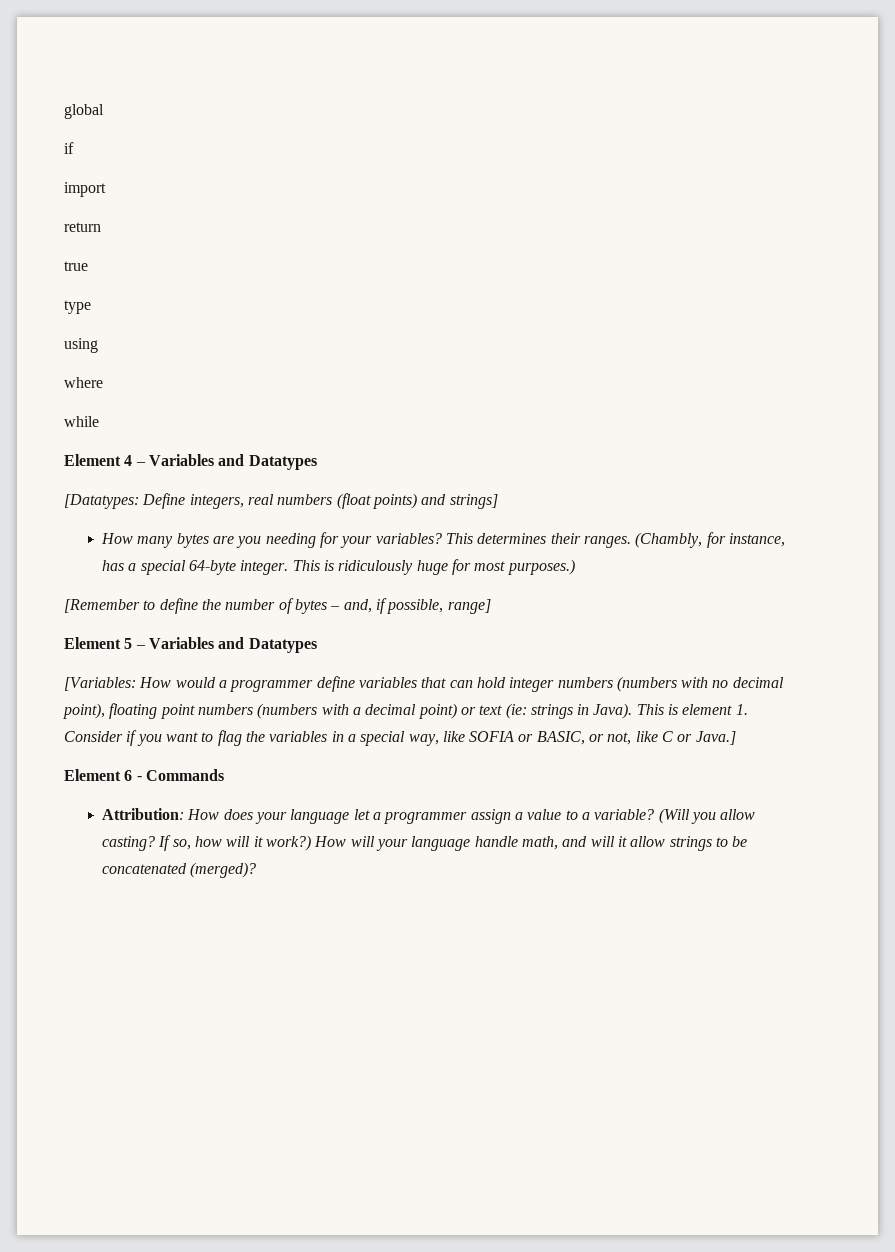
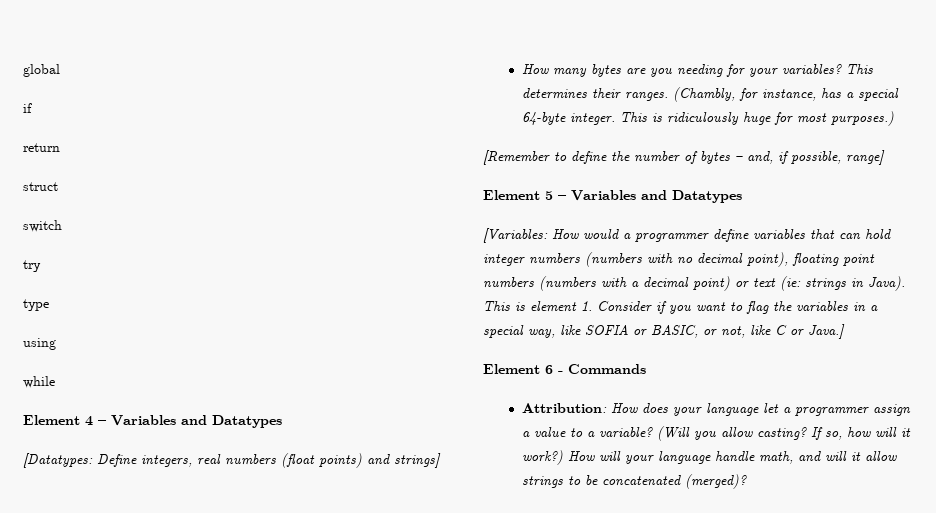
- import
- true
+ struct
+ switch
+ try
- where

